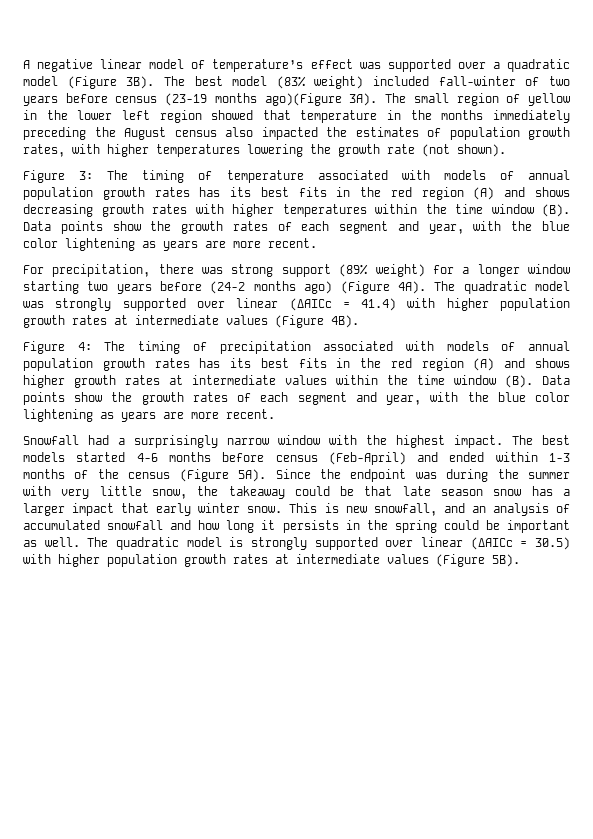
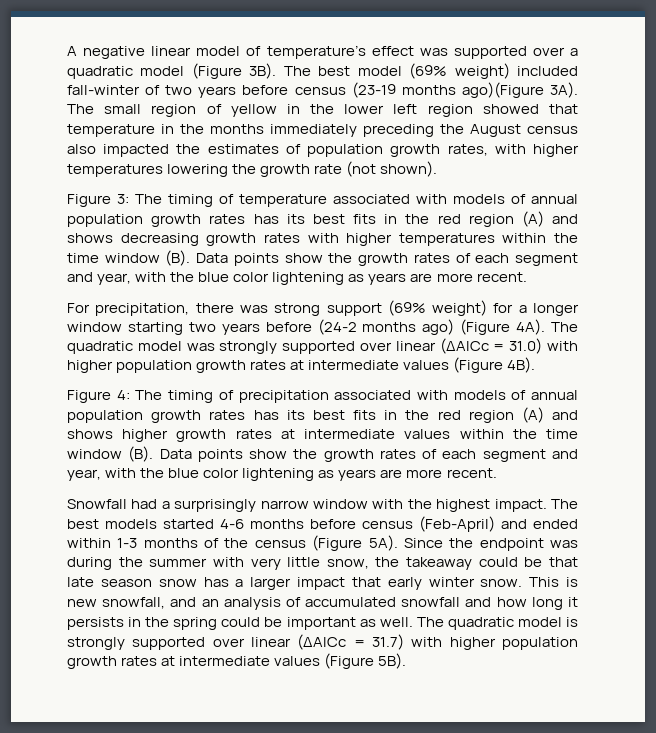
- The best model (83% weight) included fall-winter of two years before census (23-19 months ago)(Figure 3A).
+ The best model (69% weight) included fall-winter of two years before census (23-19 months ago)(Figure 3A).
- For precipitation, there was strong support (89% weight) for a longer window starting two years before (24-2 months ago) (Figure 4A).
+ For precipitation, there was strong support (69% weight) for a longer window starting two years before (24-2 months ago) (Figure 4A).
- The quadratic model was strongly supported over linear (ΔAICc = 41.4) with higher population growth rates at intermediate values (Figure 4B).
+ The quadratic model was strongly supported over linear (ΔAICc = 31.0) with higher population growth rates at intermediate values (Figure 4B).
- The quadratic model is strongly supported over linear (ΔAICc = 30.5) with higher population growth rates at intermediate values (Figure 5B).
+ The quadratic model is strongly supported over linear (ΔAICc = 31.7) with higher population growth rates at intermediate values (Figure 5B).

